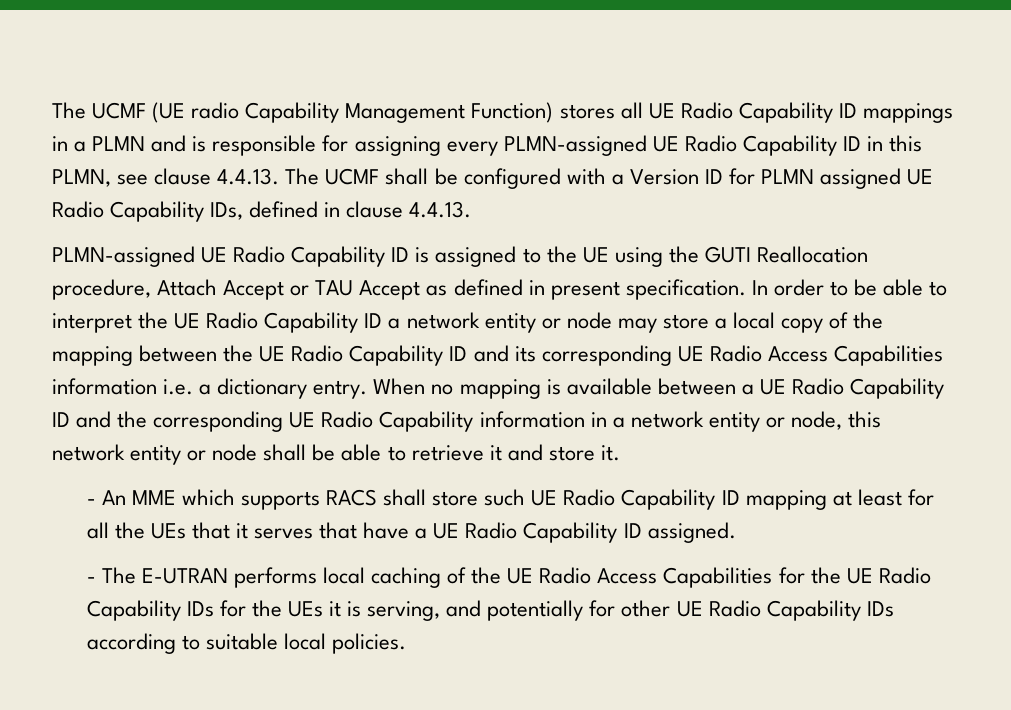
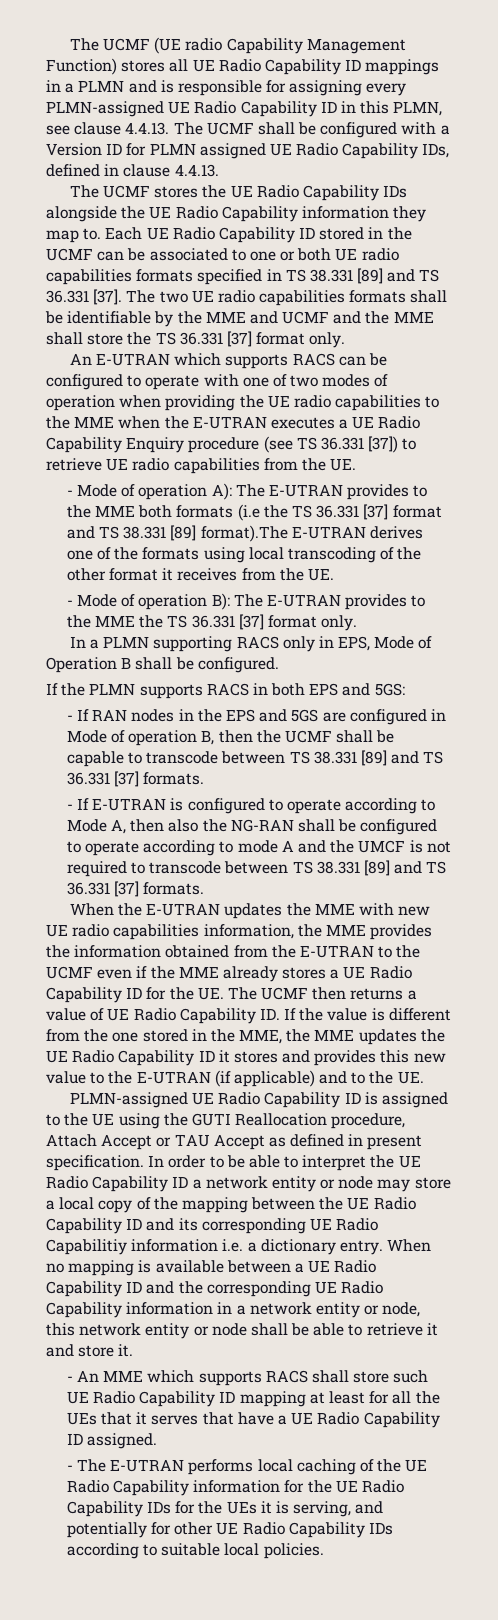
+ The UCMF stores the UE Radio Capability IDs alongside the UE Radio Capability information they map to. Each UE Radio Capability ID stored in the UCMF can be associated to one or both UE radio capabilities formats specified in TS 38.331 [89] and TS 36.331 [37]. The two UE radio capabilities formats shall be identifiable by the MME and UCMF and the MME shall store the TS 36.331 [37] format only.
+ An E-UTRAN which supports RACS can be configured to operate with one of two modes of operation when providing the UE radio capabilities to the MME when the E-UTRAN executes a UE Radio Capability Enquiry procedure (see TS 36.331 [37]) to retrieve UE radio capabilities from the UE.
+ - Mode of operation A): The E-UTRAN provides to the MME both formats (i.e the TS 36.331 [37] format and TS 38.331 [89] format).The E-UTRAN derives one of the formats using local transcoding of the other format it receives from the UE.
+ - Mode of operation B): The E-UTRAN provides to the MME the TS 36.331 [37] format only.
+ In a PLMN supporting RACS only in EPS, Mode of Operation B shall be configured.
+ If the PLMN supports RACS in both EPS and 5GS:
+ - If RAN nodes in the EPS and 5GS are configured in Mode of operation B, then the UCMF shall be capable to transcode between TS 38.331 [89] and TS 36.331 [37] formats.
+ - If E-UTRAN is configured to operate according to Mode A, then also the NG-RAN shall be configured to operate according to mode A and the UMCF is not required to transcode between TS 38.331 [89] and TS 36.331 [37] formats.
+ When the E-UTRAN updates the MME with new UE radio capabilities information, the MME provides the information obtained from the E-UTRAN to the UCMF even if the MME already stores a UE Radio Capability ID for the UE. The UCMF then returns a value of UE Radio Capability ID. If the value is different from the one stored in the MME, the MME updates the UE Radio Capability ID it stores and provides this new value to the E-UTRAN (if applicable) and to the UE.
- In order to be able to interpret the UE Radio Capability ID a network entity or node may store a local copy of the mapping between the UE Radio Capability ID and its corresponding UE Radio Access Capabilities information i.e. a dictionary entry.
+ In order to be able to interpret the UE Radio Capability ID a network entity or node may store a local copy of the mapping between the UE Radio Capability ID and its corresponding UE Radio Capabilitiy information i.e. a dictionary entry.
- - The E-UTRAN performs local caching of the UE Radio Access Capabilities for the UE Radio Capability IDs for the UEs it is serving, and potentially for other UE Radio Capability IDs according to suitable local policies.
+ - The E-UTRAN performs local caching of the UE Radio Capability information for the UE Radio Capability IDs for the UEs it is serving, and potentially for other UE Radio Capability IDs according to suitable local policies.

